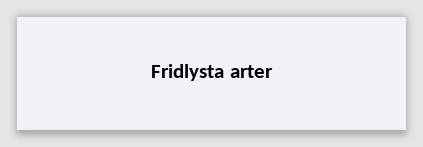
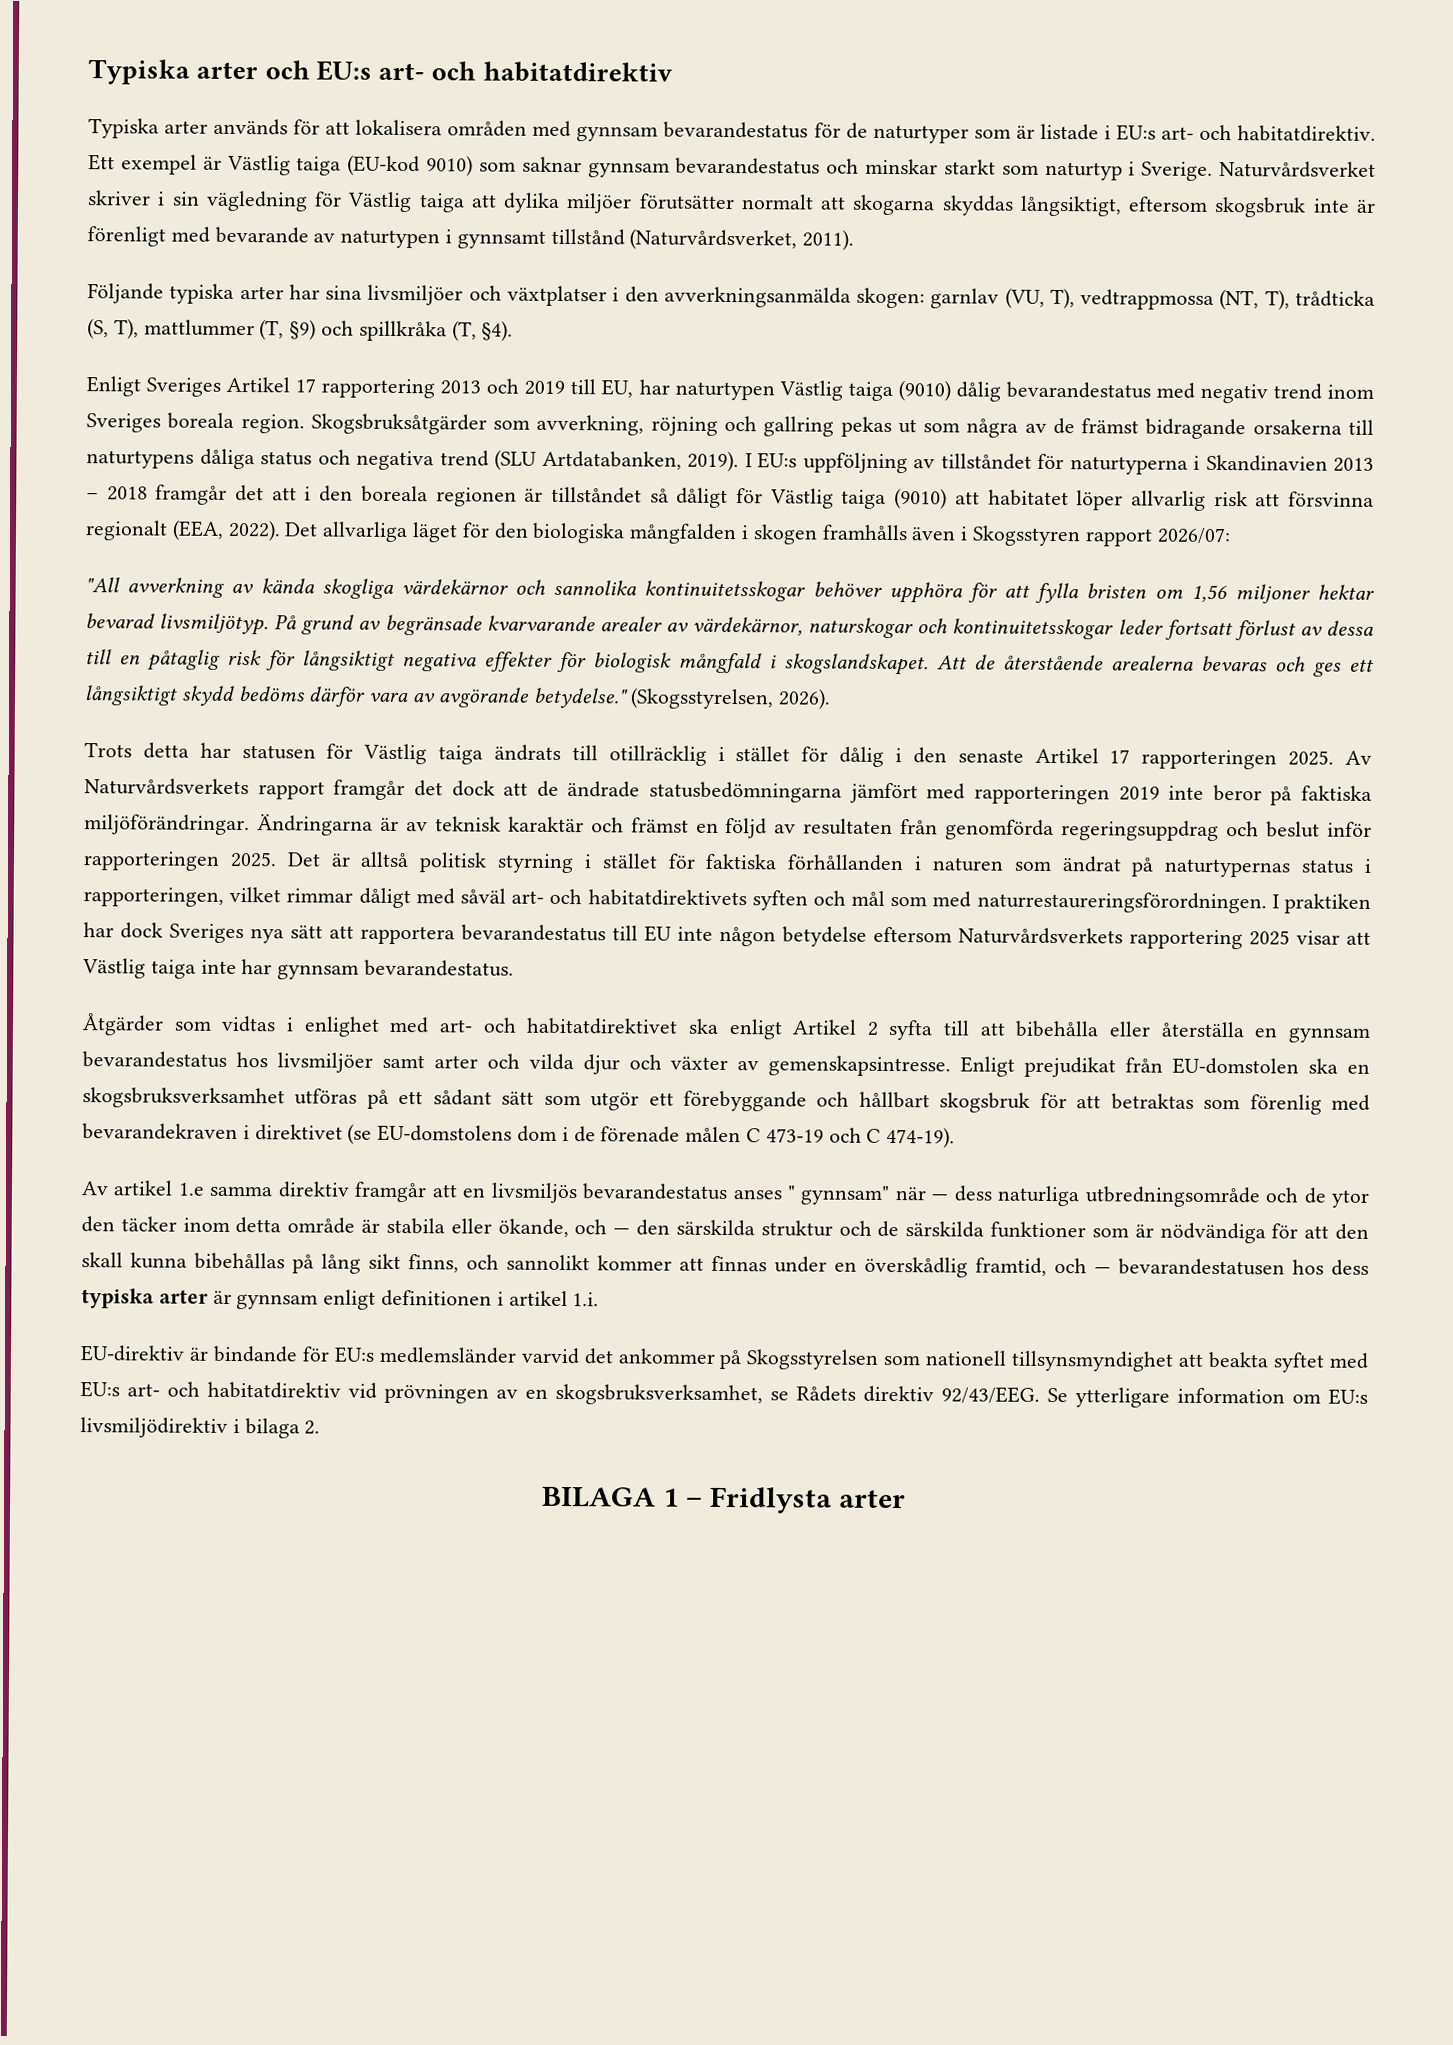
- Fridlysta arter
+ Typiska arter och EU:s art- och habitatdirektiv
+ Typiska arter används för att lokalisera områden med gynnsam bevarandestatus för de naturtyper som är listade i EU:s art- och habitatdirektiv. Ett exempel är Västlig taiga (EU-kod 9010) som saknar gynnsam bevarandestatus och minskar starkt som naturtyp i Sverige. Naturvårdsverket skriver i sin vägledning för Västlig taiga att dylika miljöer förutsätter normalt att skogarna skyddas långsiktigt, eftersom skogsbruk inte är förenligt med bevarande av naturtypen i gynnsamt tillstånd (Naturvårdsverket, 2011).
+ Följande typiska arter har sina livsmiljöer och växtplatser i den avverkningsanmälda skogen: garnlav (VU, T), vedtrappmossa (NT, T), trådticka (S, T), mattlummer (T, §9) och spillkråka (T, §4).
+ Enligt Sveriges Artikel 17 rapportering 2013 och 2019 till EU, har naturtypen Västlig taiga (9010) dålig bevarandestatus med negativ trend inom Sveriges boreala region. Skogsbruksåtgärder som avverkning, röjning och gallring pekas ut som några av de främst bidragande orsakerna till naturtypens dåliga status och negativa trend (SLU Artdatabanken, 2019). I EU:s uppföljning av tillståndet för naturtyperna i Skandinavien 2013 – 2018 framgår det att i den boreala regionen är tillståndet så dåligt för Västlig taiga (9010) att habitatet löper allvarlig risk att försvinna regionalt (EEA, 2022). Det allvarliga läget för den biologiska mångfalden i skogen framhålls även i Skogsstyren rapport 2026/07:
+ "All avverkning av kända skogliga värdekärnor och sannolika kontinuitetsskogar behöver upphöra för att fylla bristen om 1,56 miljoner hektar bevarad livsmiljötyp. På grund av begränsade kvarvarande arealer av värdekärnor, naturskogar och kontinuitetsskogar leder fortsatt förlust av dessa till en påtaglig risk för långsiktigt negativa effekter för biologisk mångfald i skogslandskapet. Att de återstående arealerna bevaras och ges ett långsiktigt skydd bedöms därför vara av avgörande betydelse." (Skogsstyrelsen, 2026).
+ Trots detta har statusen för Västlig taiga ändrats till otillräcklig i stället för dålig i den senaste Artikel 17 rapporteringen 2025. Av Naturvårdsverkets rapport framgår det dock att de ändrade statusbedömningarna jämfört med rapporteringen 2019 inte beror på faktiska miljöförändringar. Ändringarna är av teknisk karaktär och främst en följd av resultaten från genomförda regeringsuppdrag och beslut inför rapporteringen 2025. Det är alltså politisk styrning i stället för faktiska förhållanden i naturen som ändrat på naturtypernas status i rapporteringen, vilket rimmar dåligt med såväl art- och habitatdirektivets syften och mål som med naturrestaureringsförordningen. I praktiken har dock Sveriges nya sätt att rapportera bevarandestatus till EU inte någon betydelse eftersom Naturvårdsverkets rapportering 2025 visar att Västlig taiga inte har gynnsam bevarandestatus.
+ Åtgärder som vidtas i enlighet med art- och habitatdirektivet ska enligt Artikel 2 syfta till att bibehålla eller återställa en gynnsam bevarandestatus hos livsmiljöer samt arter och vilda djur och växter av gemenskapsintresse. Enligt prejudikat från EU-domstolen ska en skogsbruksverksamhet utföras på ett sådant sätt som utgör ett förebyggande och hållbart skogsbruk för att betraktas som förenlig med bevarandekraven i direktivet (se EU-domstolens dom i de förenade målen C 473-19 och C 474-19).
+ Av artikel 1.e samma direktiv framgår att en livsmiljös bevarandestatus anses " gynnsam" när — dess naturliga utbredningsområde och de ytor den täcker inom detta område är stabila eller ökande, och — den särskilda struktur och de särskilda funktioner som är nödvändiga för att den skall kunna bibehållas på lång sikt finns, och sannolikt kommer att finnas under en överskådlig framtid, och — bevarandestatusen hos dess typiska arter är gynnsam enligt definitionen i artikel 1.i.
+ EU-direktiv är bindande för EU:s medlemsländer varvid det ankommer på Skogsstyrelsen som nationell tillsynsmyndighet att beakta syftet med EU:s art- och habitatdirektiv vid prövningen av en skogsbruksverksamhet, se Rådets direktiv 92/43/EEG. Se ytterligare information om EU:s livsmiljödirektiv i bilaga 2.
+ BILAGA 1 – Fridlysta arter

